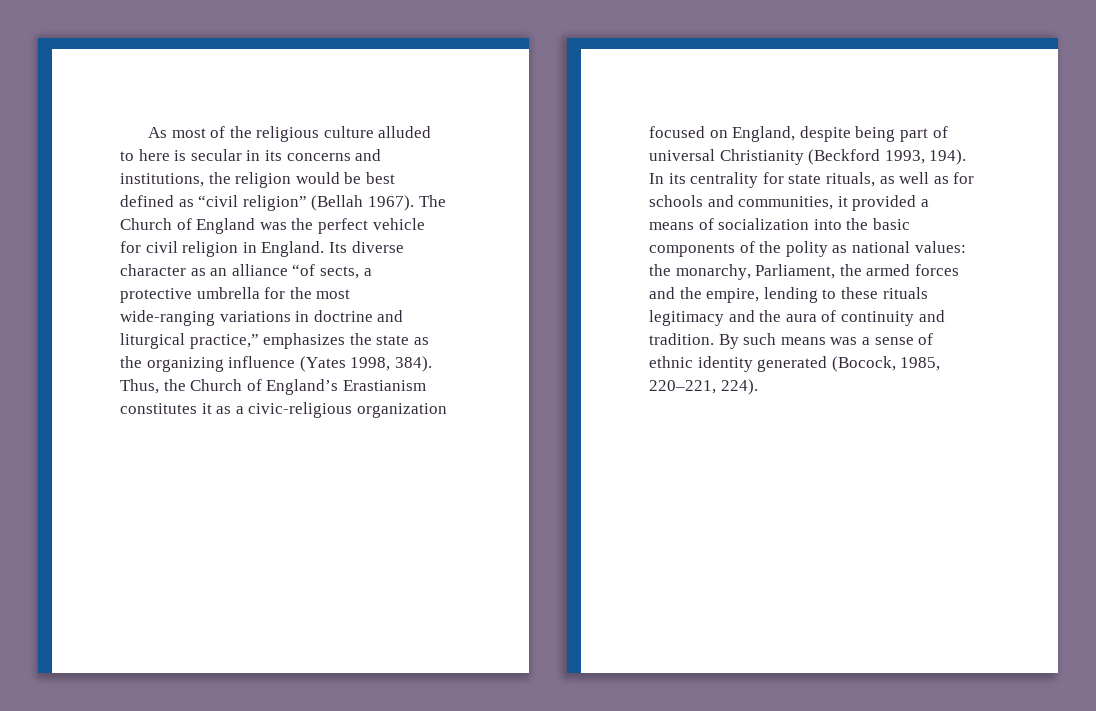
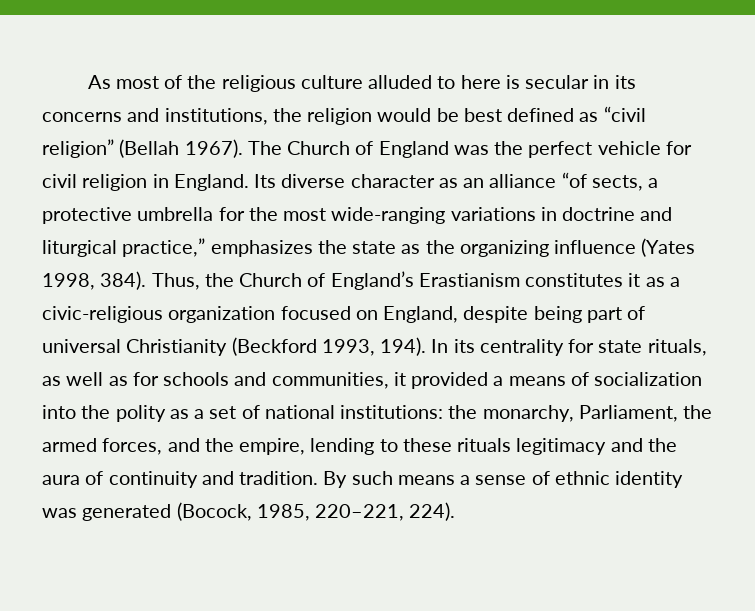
- In its centrality for state rituals, as well as for schools and communities, it provided a means of socialization into the basic components of the polity as national values: the monarchy, Parliament, the armed forces and the empire, lending to these rituals legitimacy and the aura of continuity and tradition.
+ In its centrality for state rituals, as well as for schools and communities, it provided a means of socialization into the polity as a set of national institutions: the monarchy, Parliament, the armed forces, and the empire, lending to these rituals legitimacy and the aura of continuity and tradition.
- By such means was a sense of ethnic identity generated (Bocock, 1985, 220–221, 224).
+ By such means a sense of ethnic identity was generated (Bocock, 1985, 220–221, 224).

